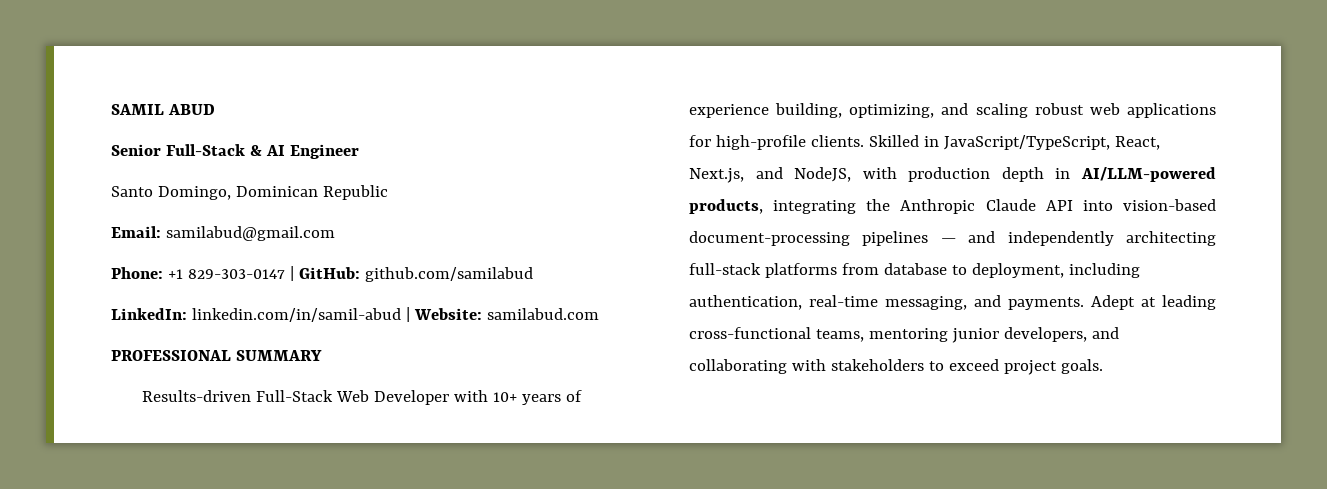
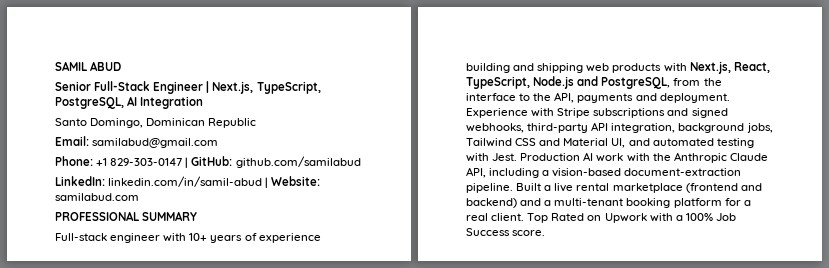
- Senior Full-Stack & AI Engineer
+ Senior Full-Stack Engineer | Next.js, TypeScript, PostgreSQL, AI Integration
- Results-driven Full-Stack Web Developer with 10+ years of experience building, optimizing, and scaling robust web applications for high-profile clients. Skilled in JavaScript/TypeScript, React, Next.js, and NodeJS, with production depth in AI/LLM-powered products, integrating the Anthropic Claude API into vision-based document-processing pipelines — and independently architecting full-stack platforms from database to deployment, including authentication, real-time messaging, and payments. Adept at leading cross-functional teams, mentoring junior developers, and collaborating with stakeholders to exceed project goals.
+ Full-stack engineer with 10+ years of experience building and shipping web products with Next.js, React, TypeScript, Node.js and PostgreSQL, from the interface to the API, payments and deployment. Experience with Stripe subscriptions and signed webhooks, third-party API integration, background jobs, Tailwind CSS and Material UI, and automated testing with Jest. Production AI work with the Anthropic Claude API, including a vision-based document-extraction pipeline. Built a live rental marketplace (frontend and backend) and a multi-tenant booking platform for a real client. Top Rated on Upwork with a 100% Job Success score.

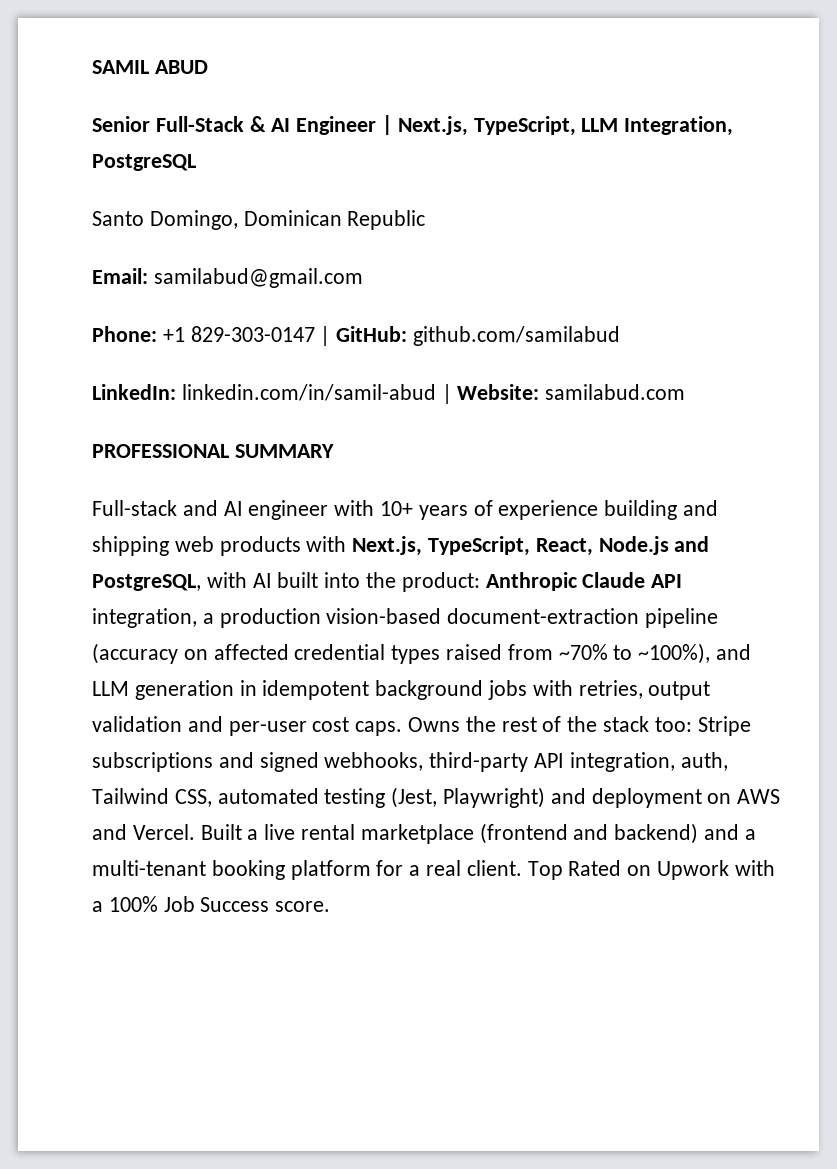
- Senior Full-Stack Engineer | Next.js, TypeScript, PostgreSQL, AI Integration
+ Senior Full-Stack & AI Engineer | Next.js, TypeScript, LLM Integration, PostgreSQL
- Full-stack engineer with 10+ years of experience building and shipping web products with Next.js, React, TypeScript, Node.js and PostgreSQL, from the interface to the API, payments and deployment. Experience with Stripe subscriptions and signed webhooks, third-party API integration, background jobs, Tailwind CSS and Material UI, and automated testing with Jest. Production AI work with the Anthropic Claude API, including a vision-based document-extraction pipeline.
+ Full-stack and AI engineer with 10+ years of experience building and shipping web products with Next.js, TypeScript, React, Node.js and PostgreSQL, with AI built into the product: Anthropic Claude API integration, a production vision-based document-extraction pipeline (accuracy on affected credential types raised from ~70% to ~100%), and LLM generation in idempotent background jobs with retries, output validation and per-user cost caps. Owns the rest of the stack too: Stripe subscriptions and signed webhooks, third-party API integration, auth, Tailwind CSS, automated testing (Jest, Playwright) and deployment on AWS and Vercel.

